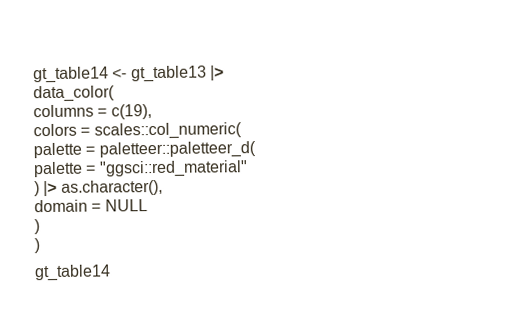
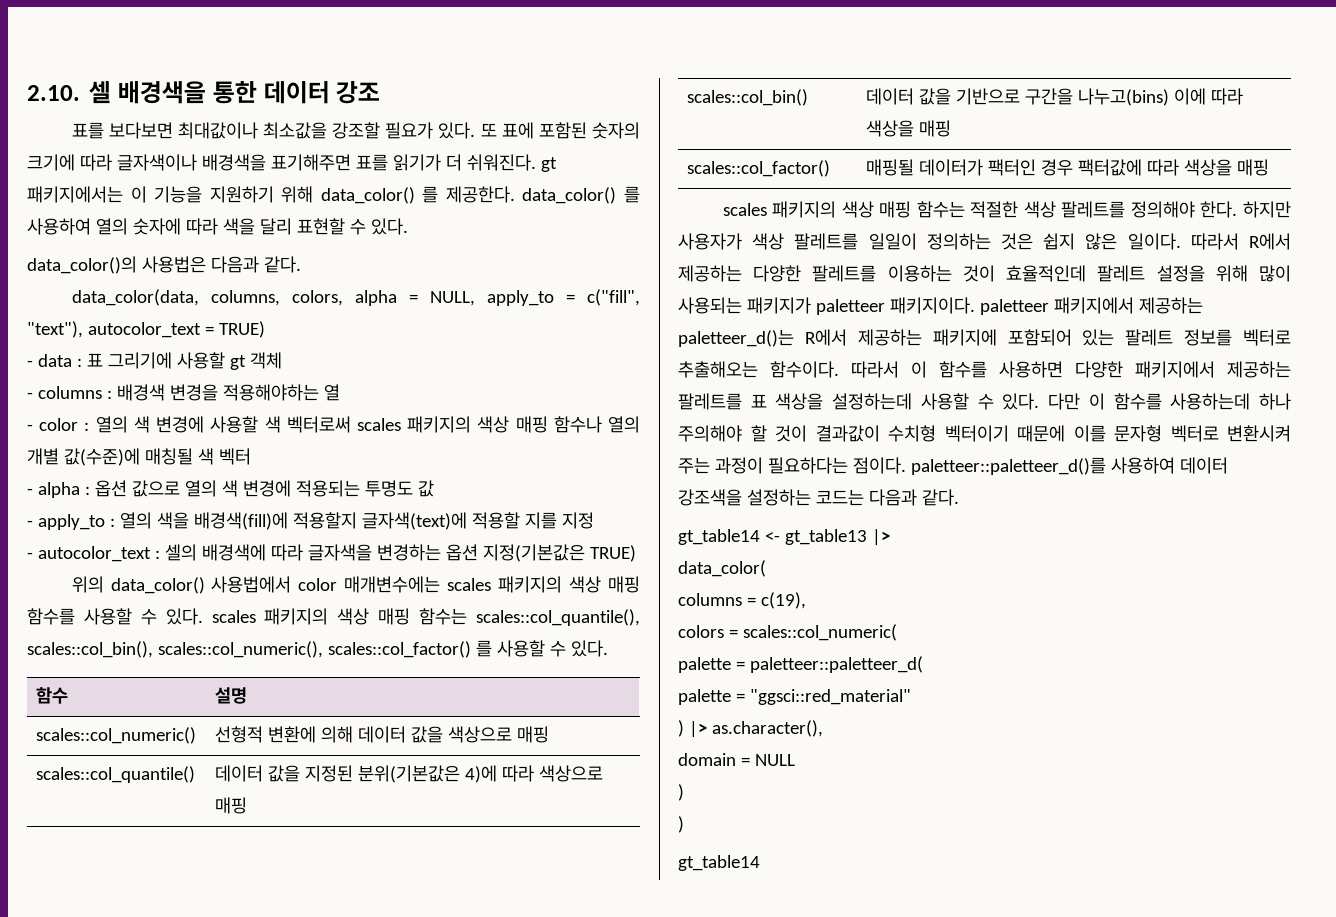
+ 2.10. 셀 배경색을 통한 데이터 강조
+ 표를 보다보면 최대값이나 최소값을 강조할 필요가 있다. 또 표에 포함된 숫자의 크기에 따라 글자색이나 배경색을 표기해주면 표를 읽기가 더 쉬워진다. gt 패키지에서는 이 기능을 지원하기 위해 data_color() 를 제공한다. data_color() 를 사용하여 열의 숫자에 따라 색을 달리 표현할 수 있다.
+ data_color()의 사용법은 다음과 같다.
+ data_color(data, columns, colors, alpha = NULL, apply_to = c("fill", "text"), autocolor_text = TRUE)
+ - data : 표 그리기에 사용할 gt 객체
+ - columns : 배경색 변경을 적용해야하는 열
+ - color : 열의 색 변경에 사용할 색 벡터로써 scales 패키지의 색상 매핑 함수나 열의 개별 값(수준)에 매칭될 색 벡터
+ - alpha : 옵션 값으로 열의 색 변경에 적용되는 투명도 값
+ - apply_to : 열의 색을 배경색(fill)에 적용할지 글자색(text)에 적용할 지를 지정
+ - autocolor_text : 셀의 배경색에 따라 글자색을 변경하는 옵션 지정(기본값은 TRUE)
+ 위의 data_color() 사용법에서 color 매개변수에는 scales 패키지의 색상 매핑 함수를 사용할 수 있다. scales 패키지의 색상 매핑 함수는 scales::col_quantile(), scales::col_bin(), scales::col_numeric(), scales::col_factor() 를 사용할 수 있다.
+ 함수 | 설명
+ scales::col_numeric() | 선형적 변환에 의해 데이터 값을 색상으로 매핑
+ scales::col_quantile() | 데이터 값을 지정된 분위(기본값은 4)에 따라 색상으로 매핑
+ scales::col_bin() | 데이터 값을 기반으로 구간을 나누고(bins) 이에 따라 색상을 매핑
+ scales::col_factor() | 매핑될 데이터가 팩터인 경우 팩터값에 따라 색상을 매핑
+ scales 패키지의 색상 매핑 함수는 적절한 색상 팔레트를 정의해야 한다. 하지만 사용자가 색상 팔레트를 일일이 정의하는 것은 쉽지 않은 일이다. 따라서 R에서 제공하는 다양한 팔레트를 이용하는 것이 효율적인데 팔레트 설정을 위해 많이 사용되는 패키지가 paletteer 패키지이다. paletteer 패키지에서 제공하는 paletteer_d()는 R에서 제공하는 패키지에 포함되어 있는 팔레트 정보를 벡터로 추출해오는 함수이다. 따라서 이 함수를 사용하면 다양한 패키지에서 제공하는 팔레트를 표 색상을 설정하는데 사용할 수 있다. 다만 이 함수를 사용하는데 하나 주의해야 할 것이 결과값이 수치형 벡터이기 때문에 이를 문자형 벡터로 변환시켜 주는 과정이 필요하다는 점이다. paletteer::paletteer_d()를 사용하여 데이터 강조색을 설정하는 코드는 다음과 같다.

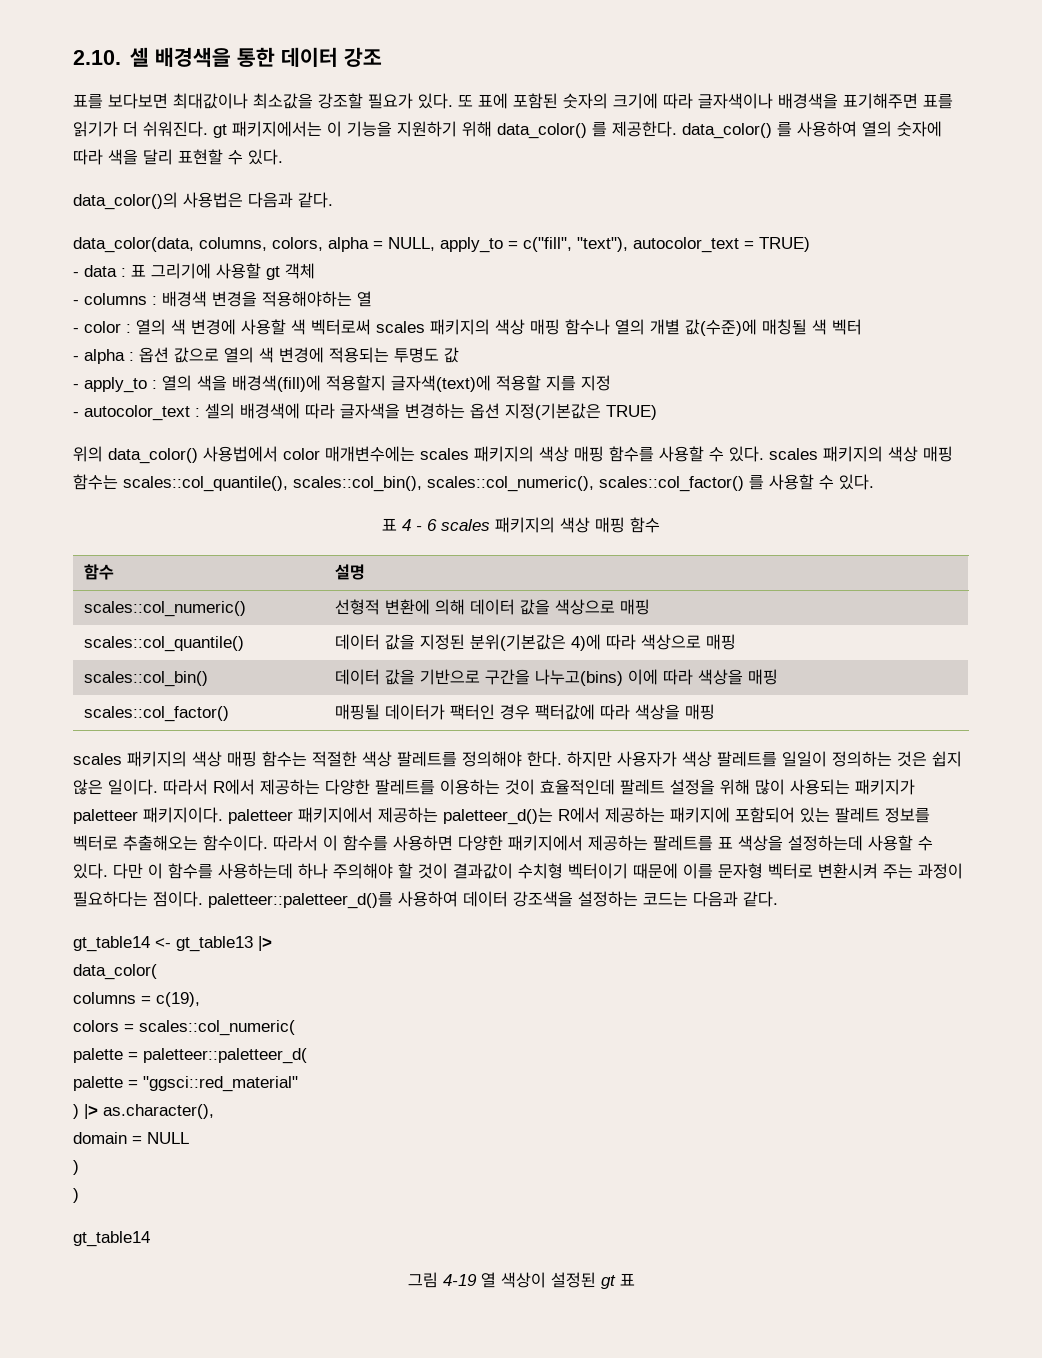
+ 표 4 - 6 scales 패키지의 색상 매핑 함수
+ 그림 4-19 열 색상이 설정된 gt 표

